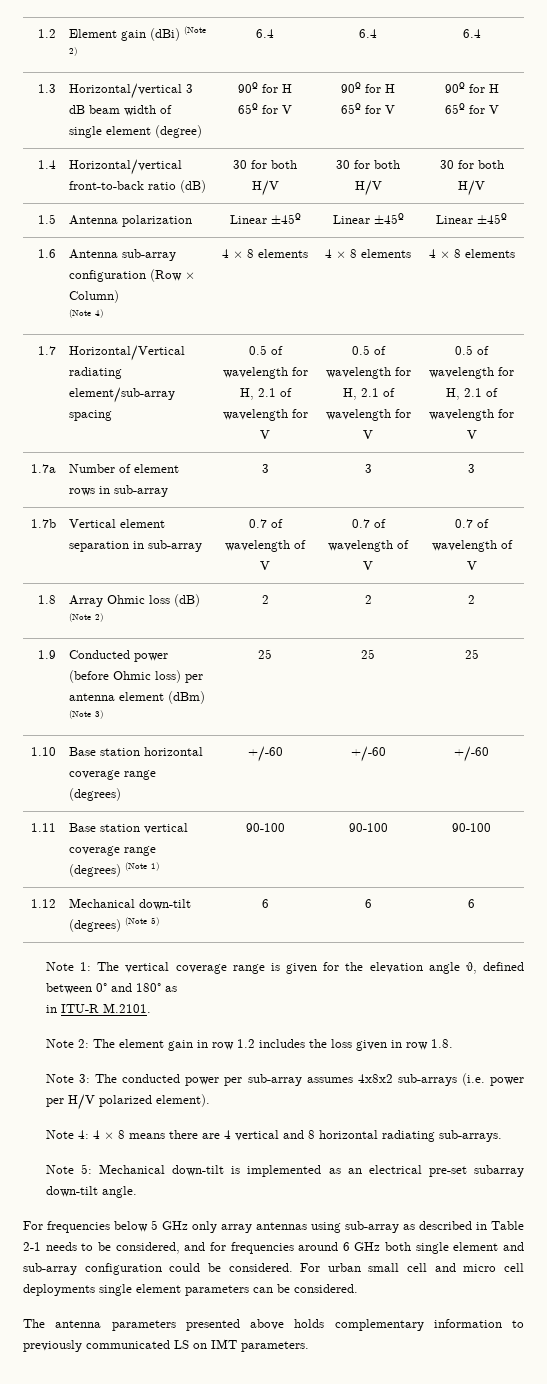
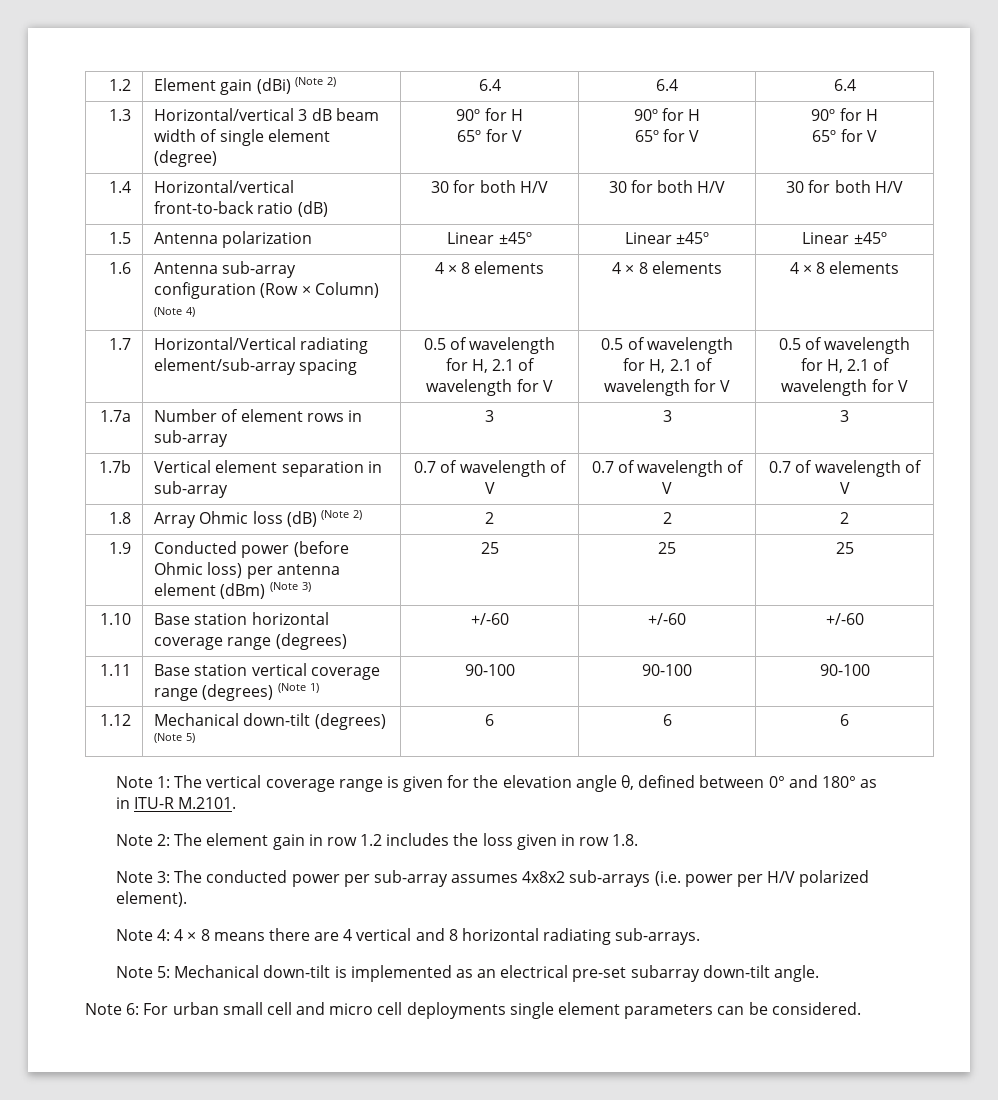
- For frequencies below 5 GHz only array antennas using sub-array as described in Table 2-1 needs to be considered, and for frequencies around 6 GHz both single element and sub-array configuration could be considered. For urban small cell and micro cell deployments single element parameters can be considered.
+ Note 6: For urban small cell and micro cell deployments single element parameters can be considered.
- The antenna parameters presented above holds complementary information to previously communicated LS on IMT parameters.

